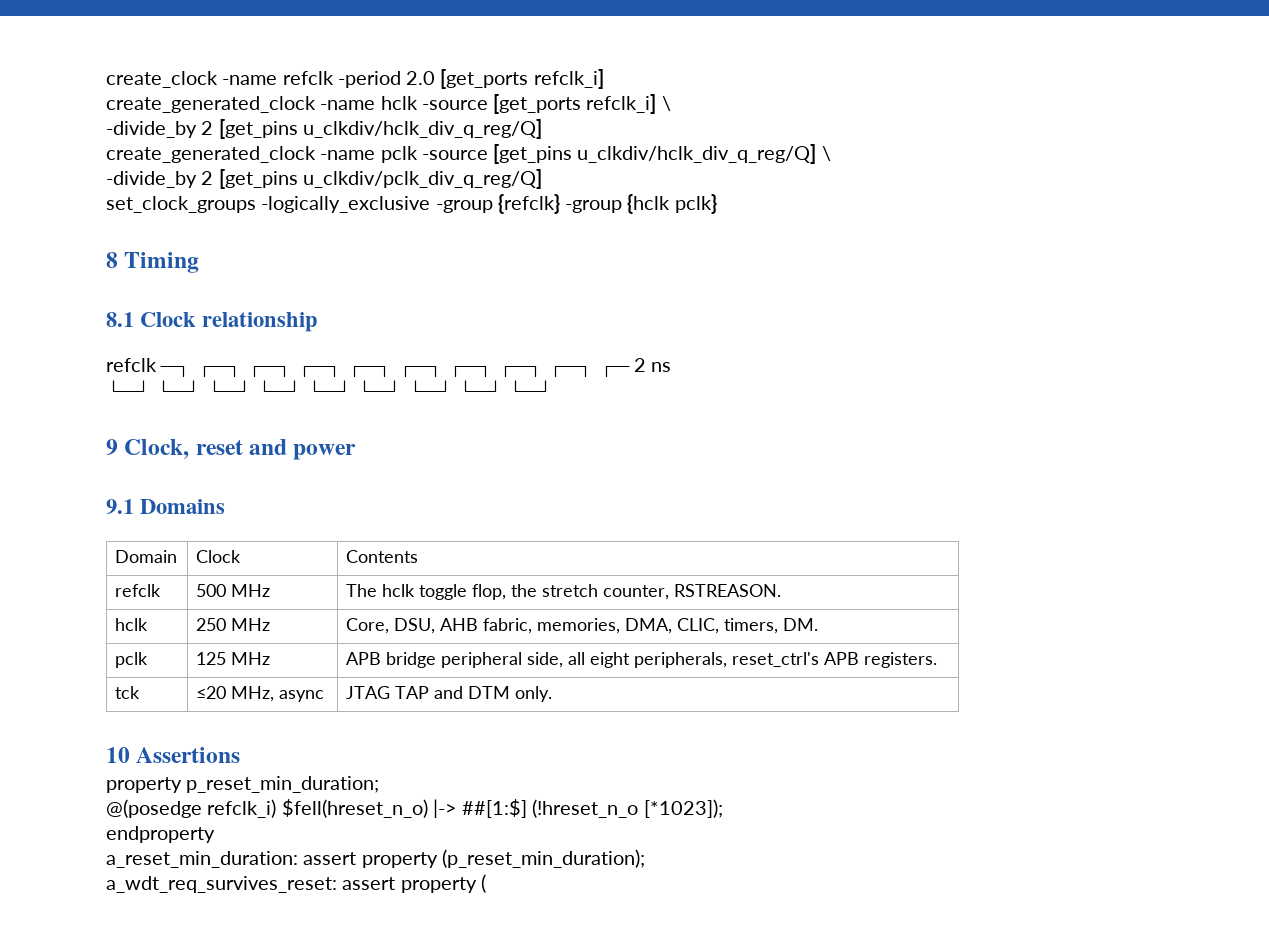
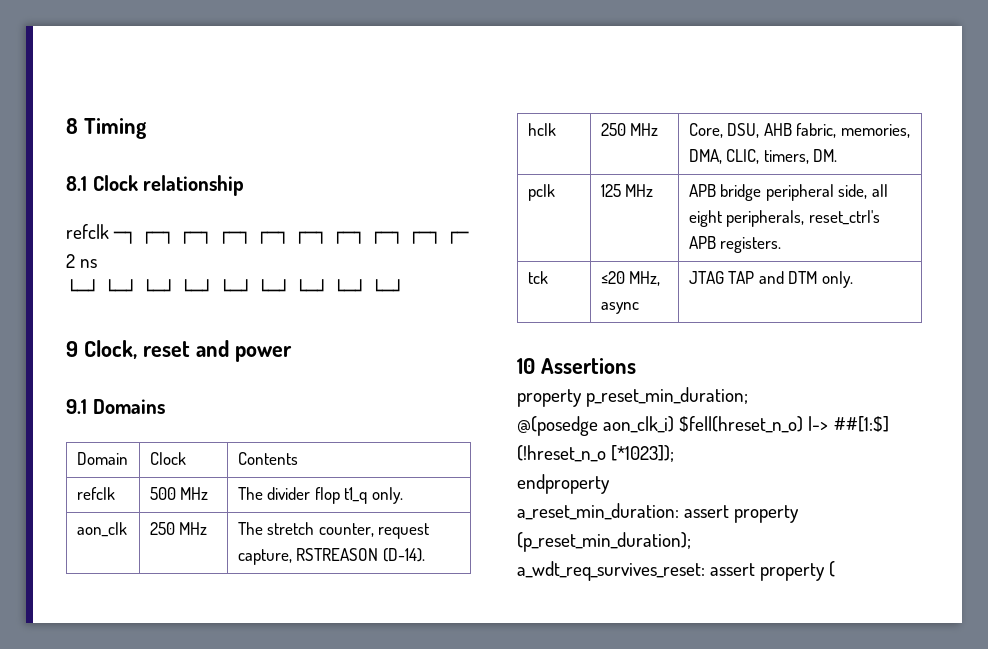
- create_clock -name refclk -period 2.0 [get_ports refclk_i]
- create_generated_clock -name hclk -source [get_ports refclk_i] \
- -divide_by 2 [get_pins u_clkdiv/hclk_div_q_reg/Q]
- create_generated_clock -name pclk -source [get_pins u_clkdiv/hclk_div_q_reg/Q] \
- -divide_by 2 [get_pins u_clkdiv/pclk_div_q_reg/Q]
- set_clock_groups -logically_exclusive -group {refclk} -group {hclk pclk}
- refclk | 500 MHz | The hclk toggle flop, the stretch counter, RSTREASON.
+ refclk | 500 MHz | The divider flop t1_q only.
+ aon_clk | 250 MHz | The stretch counter, request capture, RSTREASON (D-14).
- @(posedge refclk_i) $fell(hreset_n_o) |-> ##[1:$] (!hreset_n_o [*1023]);
+ @(posedge aon_clk_i) $fell(hreset_n_o) |-> ##[1:$] (!hreset_n_o [*1023]);

